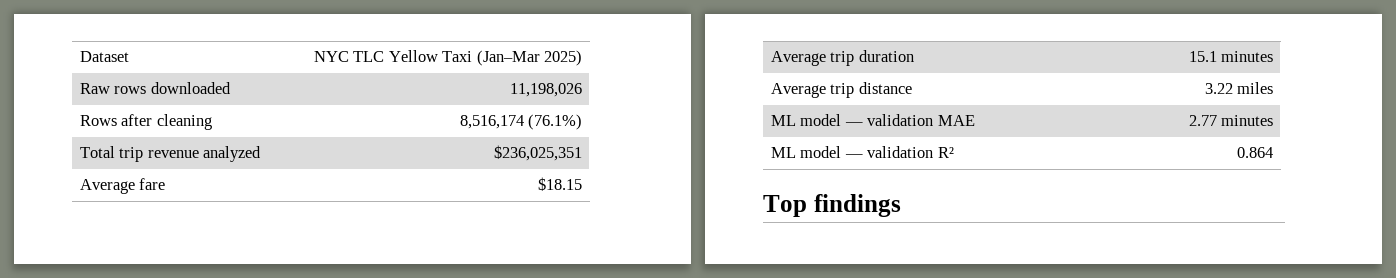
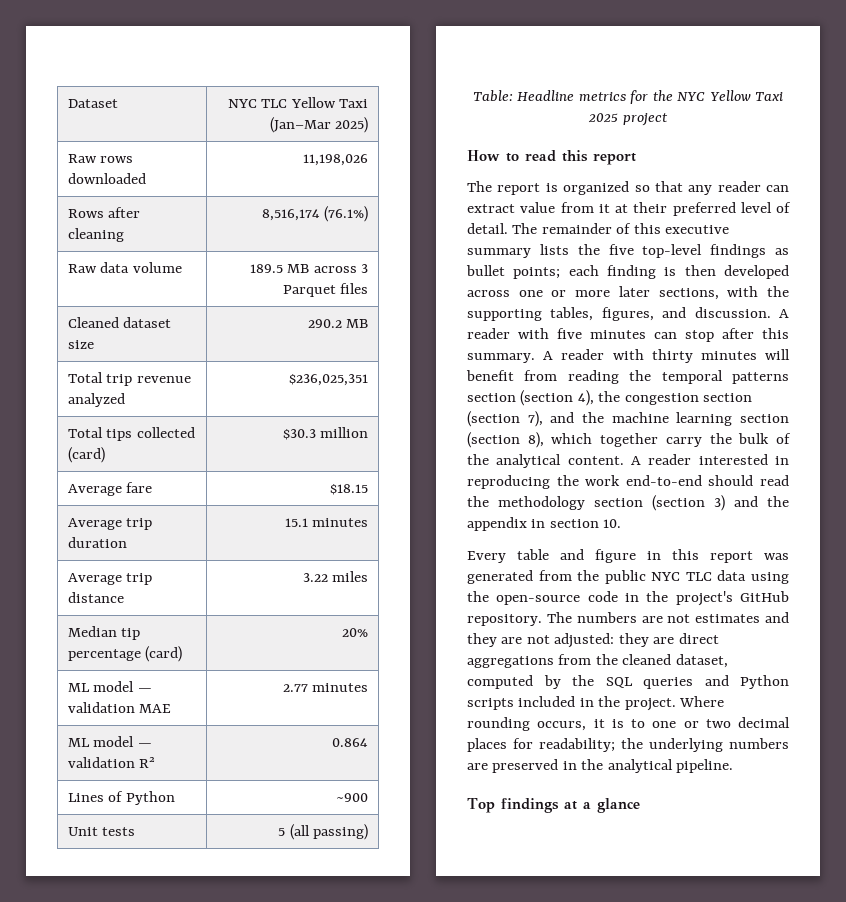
+ Raw data volume | 189.5 MB across 3 Parquet files
+ Cleaned dataset size | 290.2 MB
+ Total tips collected (card) | $30.3 million
+ Median tip percentage (card) | 20%
+ Lines of Python | ~900
+ Unit tests | 5 (all passing)
+ Table: Headline metrics for the NYC Yellow Taxi 2025 project
+ How to read this report
+ The report is organized so that any reader can extract value from it at their preferred level of detail. The remainder of this executive summary lists the five top-level findings as bullet points; each finding is then developed across one or more later sections, with the supporting tables, figures, and discussion. A reader with five minutes can stop after this summary. A reader with thirty minutes will benefit from reading the temporal patterns section (section 4), the congestion section (section 7), and the machine learning section (section 8), which together carry the bulk of the analytical content. A reader interested in reproducing the work end-to-end should read the methodology section (section 3) and the appendix in section 10.
+ Every table and figure in this report was generated from the public NYC TLC data using the open-source code in the project's GitHub repository. The numbers are not estimates and they are not adjusted: they are direct aggregations from the cleaned dataset, computed by the SQL queries and Python scripts included in the project. Where rounding occurs, it is to one or two decimal places for readability; the underlying numbers are preserved in the analytical pipeline.
- Top findings
+ Top findings at a glance

